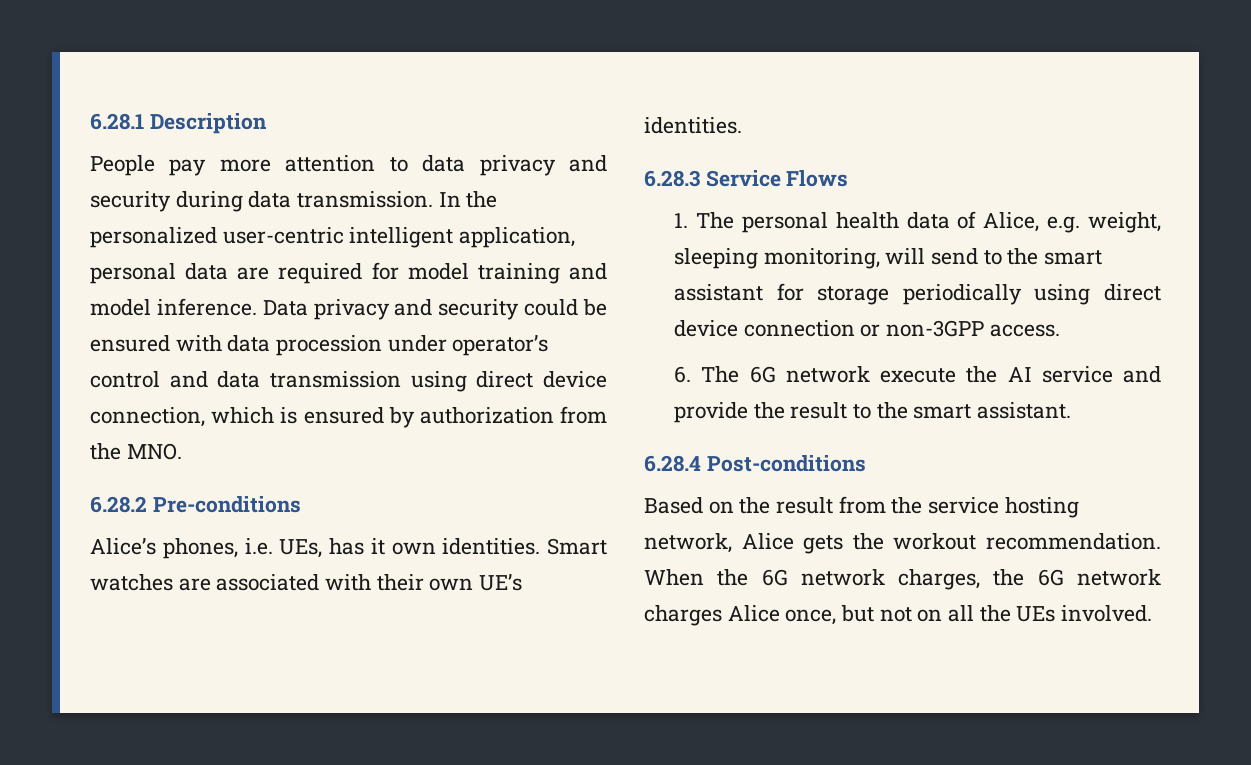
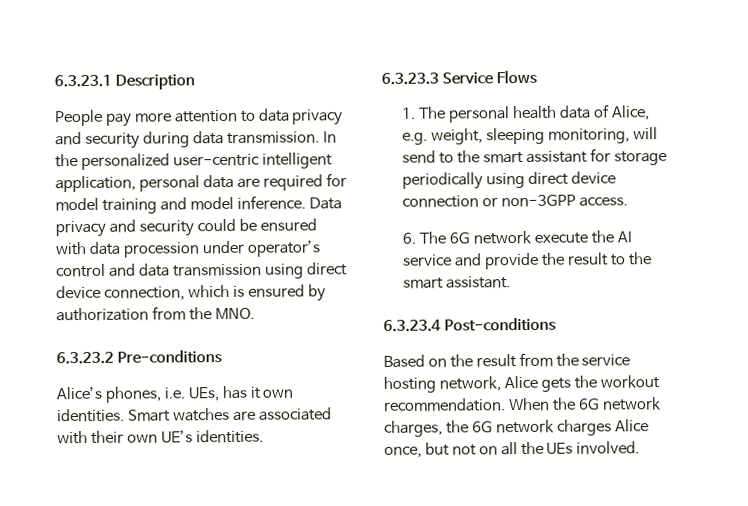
- 6.28.1 Description
+ 6.3.23.1 Description
- 6.28.2 Pre-conditions
+ 6.3.23.2 Pre-conditions
- 6.28.3 Service Flows
+ 6.3.23.3 Service Flows
- 6.28.4 Post-conditions
+ 6.3.23.4 Post-conditions

